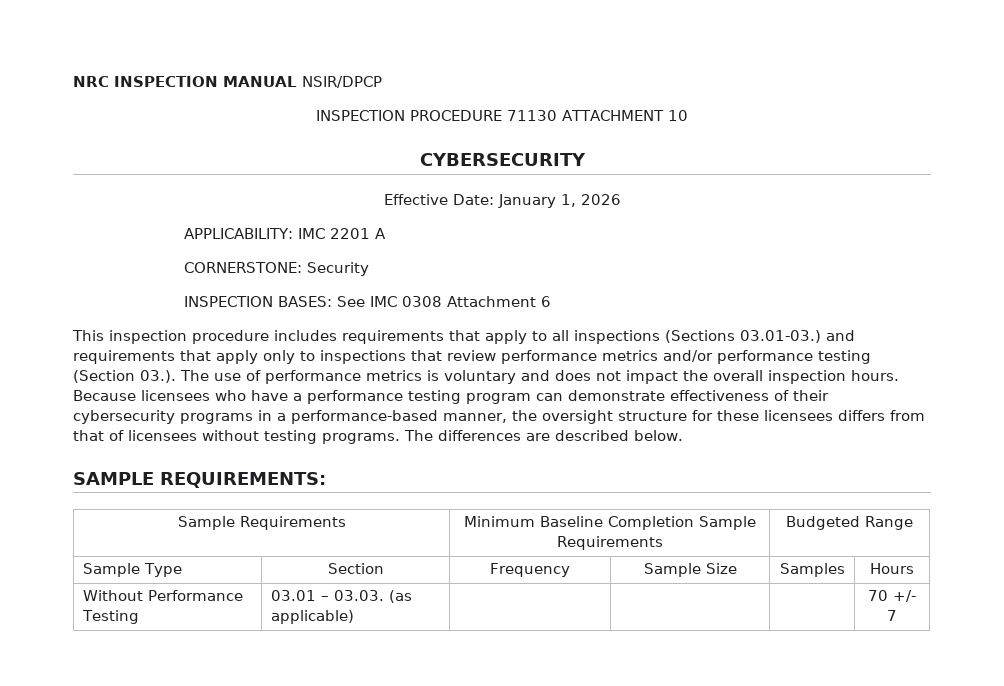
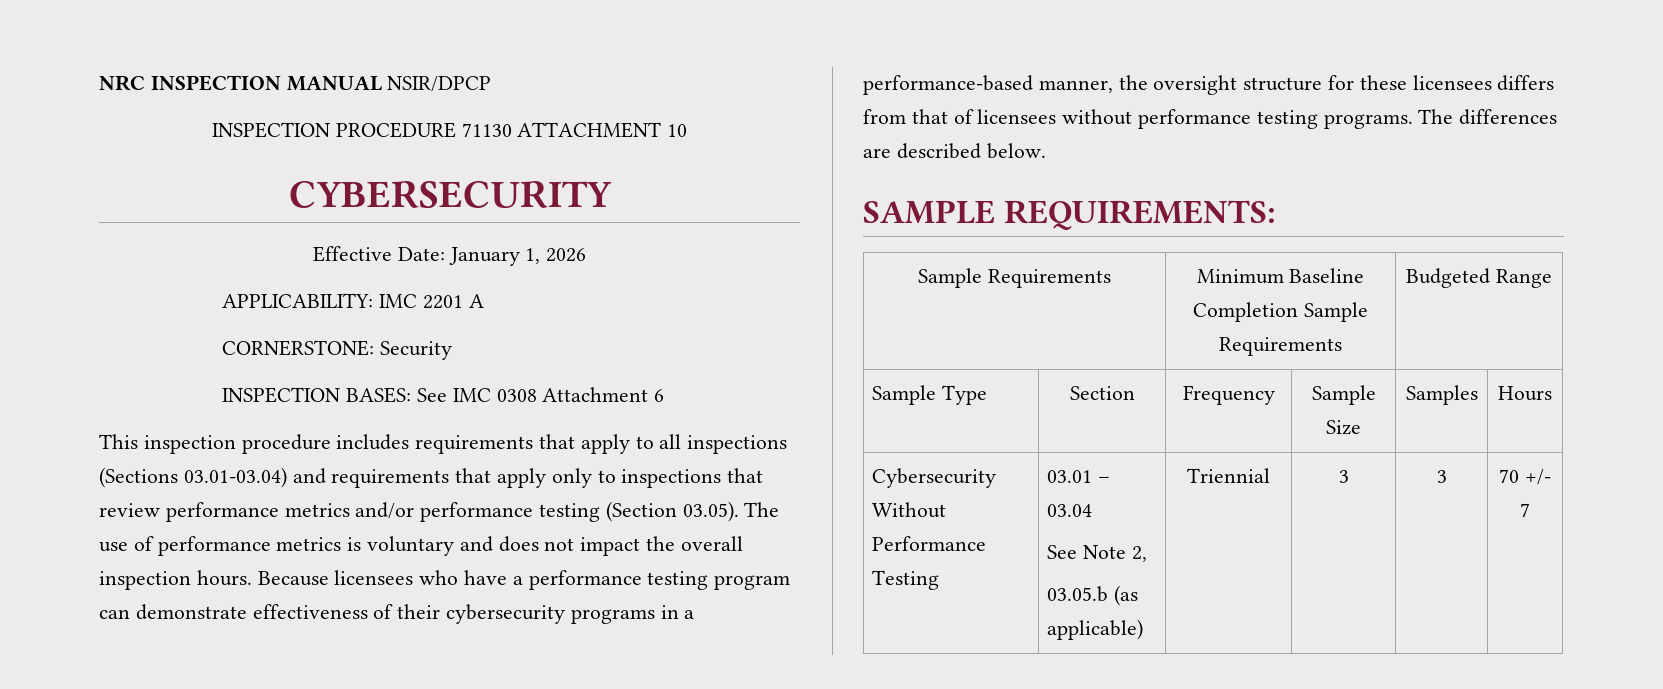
- This inspection procedure includes requirements that apply to all inspections (Sections 03.01-03.) and requirements that apply only to inspections that review performance metrics and/or performance testing (Section 03.). The use of performance metrics is voluntary and does not impact the overall inspection hours.
+ This inspection procedure includes requirements that apply to all inspections (Sections 03.01-03.04) and requirements that apply only to inspections that review performance metrics and/or performance testing (Section 03.05). The use of performance metrics is voluntary and does not impact the overall inspection hours.
- Because licensees who have a performance testing program can demonstrate effectiveness of their cybersecurity programs in a performance-based manner, the oversight structure for these licensees differs from that of licensees without testing programs.
+ Because licensees who have a performance testing program can demonstrate effectiveness of their cybersecurity programs in a performance-based manner, the oversight structure for these licensees differs from that of licensees without performance testing programs.
- Without Performance Testing | 03.01 – 03.03. (as applicable) | | | | 70 +/- 7
+ Cybersecurity Without Performance Testing | 03.01 – 03.04
+ See Note 2,
+ 03.05.b (as applicable) | Triennial | 3 | 3 | 70 +/- 7

